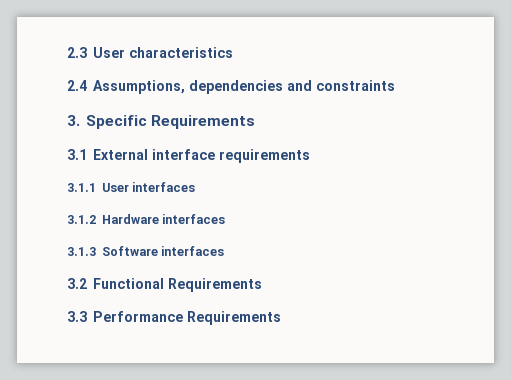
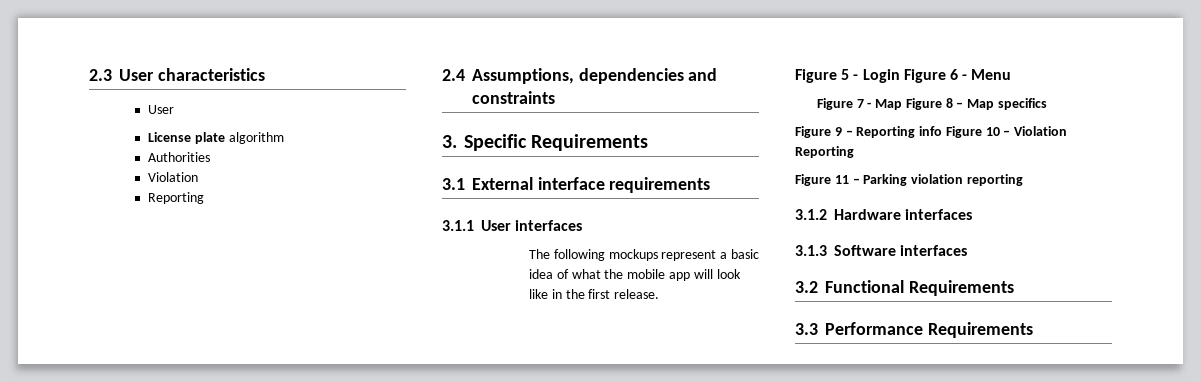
  2.3 User characteristics
+ User
+ License plate algorithm
+ Authorities
+ Violation
+ Reporting
+ The following mockups represent a basic idea of what the mobile app will look like in the first release.
+ Figure 5 - Login Figure 6 - Menu
+ Figure 7 - Map Figure 8 – Map specifics
+ Figure 9 – Reporting info Figure 10 – Violation Reporting
+ Figure 11 – Parking violation reporting

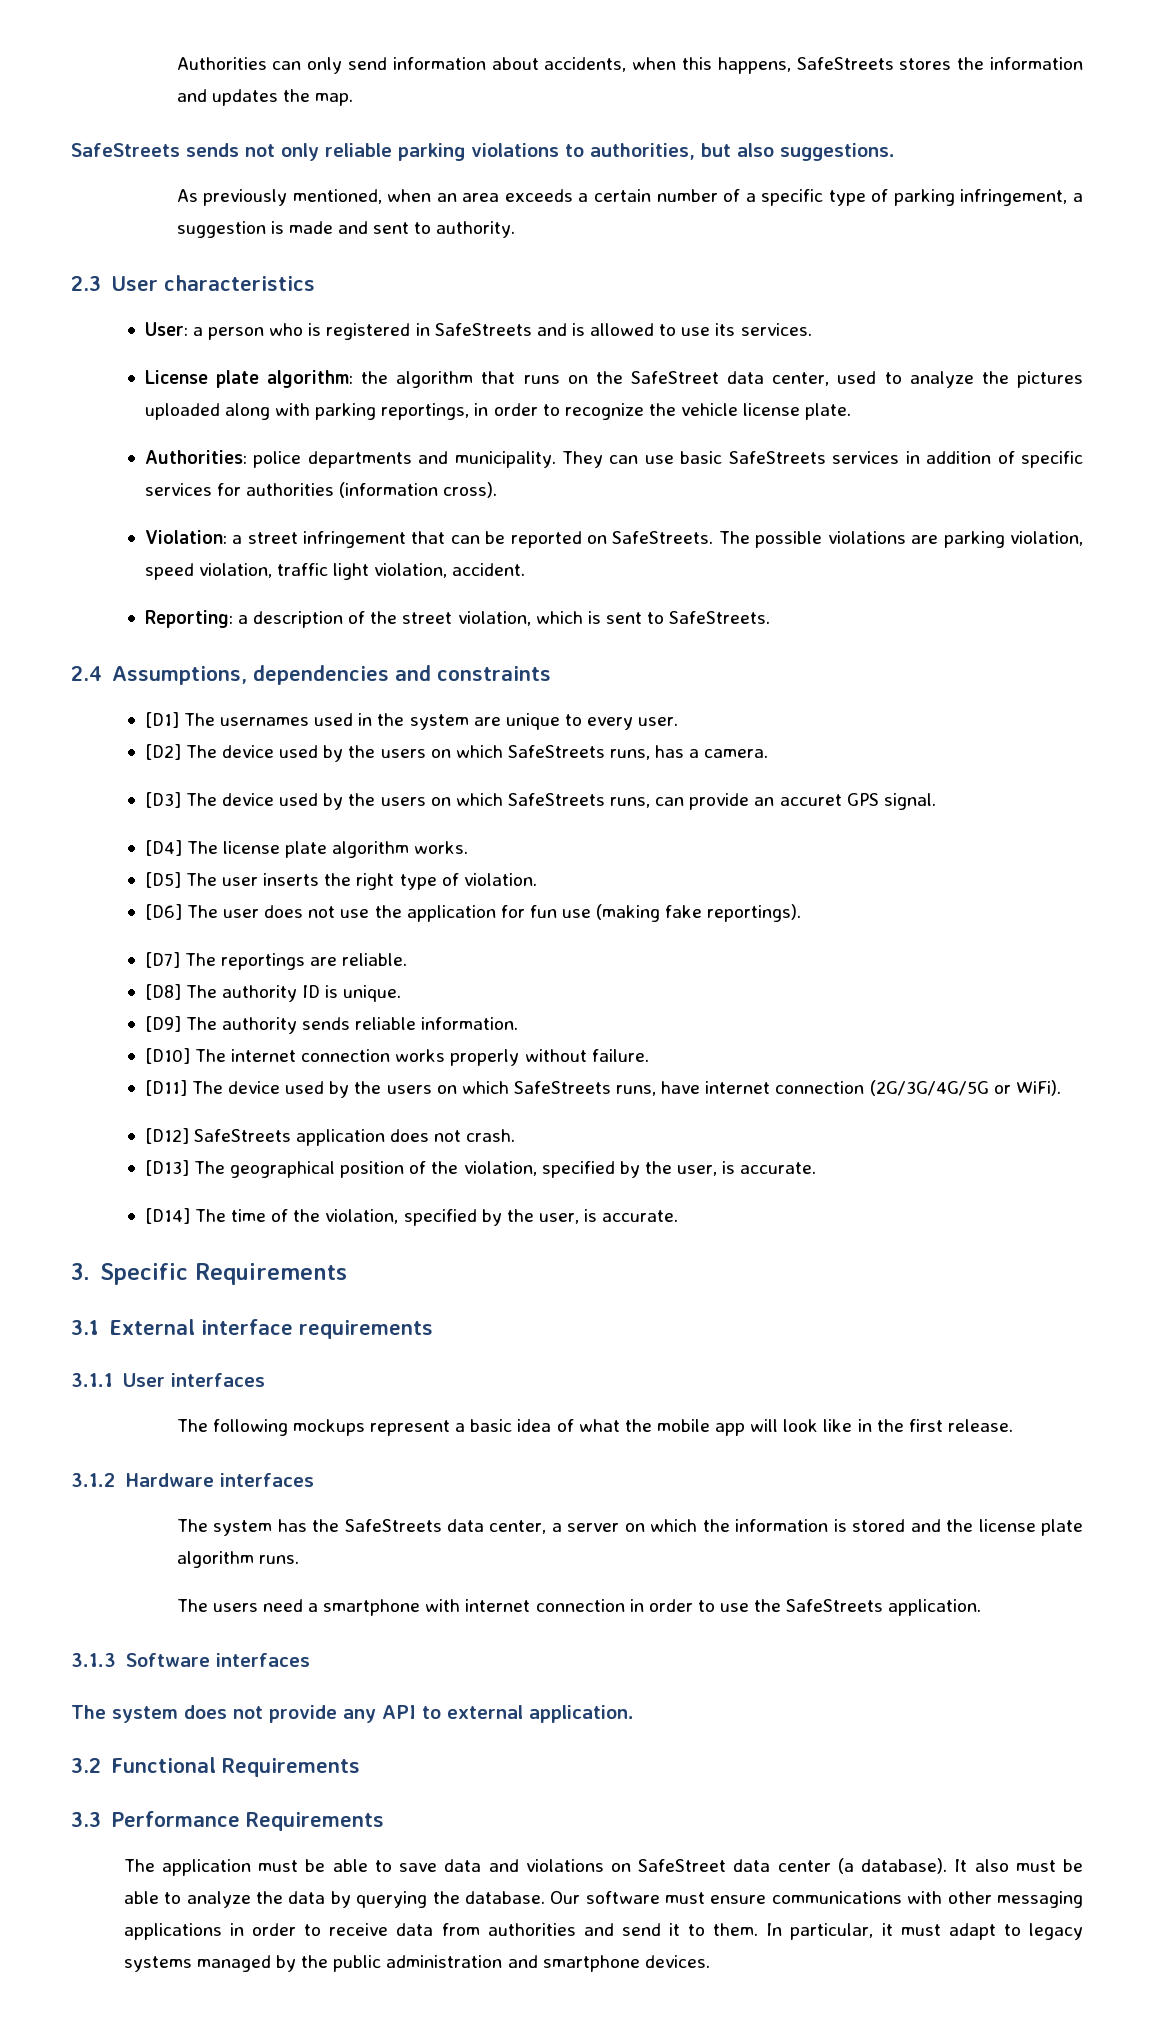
+ Authorities can only send information about accidents, when this happens, SafeStreets stores the information and updates the map.
+ SafeStreets sends not only reliable parking violations to authorities, but also suggestions.
+ As previously mentioned, when an area exceeds a certain number of a specific type of parking infringement, a suggestion is made and sent to authority.
  2.3 User characteristics
- User
+ User: a person who is registered in SafeStreets and is allowed to use its services.
- License plate algorithm
- Authorities
- Violation
- Reporting
+ License plate algorithm: the algorithm that runs on the SafeStreet data center, used to analyze the pictures uploaded along with parking reportings, in order to recognize the vehicle license plate.
+ Authorities: police departments and municipality. They can use basic SafeStreets services in addition of specific services for authorities (information cross).
+ Violation: a street infringement that can be reported on SafeStreets. The possible violations are parking violation, speed violation, traffic light violation, accident.
+ Reporting: a description of the street violation, which is sent to SafeStreets.
+ [D1] The usernames used in the system are unique to every user.
+ [D2] The device used by the users on which SafeStreets runs, has a camera.
+ [D3] The device used by the users on which SafeStreets runs, can provide an accuret GPS signal.
+ [D4] The license plate algorithm works.
+ [D5] The user inserts the right type of violation.
+ [D6] The user does not use the application for fun use (making fake reportings).
+ [D7] The reportings are reliable.
+ [D8] The authority ID is unique.
+ [D9] The authority sends reliable information.
+ [D10] The internet connection works properly without failure.
+ [D11] The device used by the users on which SafeStreets runs, have internet connection (2G/3G/4G/5G or WiFi).
+ [D12] SafeStreets application does not crash.
+ [D13] The geographical position of the violation, specified by the user, is accurate.
+ [D14] The time of the violation, specified by the user, is accurate.
- Figure 5 - Login Figure 6 - Menu
- Figure 7 - Map Figure 8 – Map specifics
- Figure 9 – Reporting info Figure 10 – Violation Reporting
- Figure 11 – Parking violation reporting
  3.1.2 Hardware interfaces
+ The system has the SafeStreets data center, a server on which the information is stored and the license plate algorithm runs.
+ The users need a smartphone with internet connection in order to use the SafeStreets application.
  3.1.3 Software interfaces
+ The system does not provide any API to external application.
+ The application must be able to save data and violations on SafeStreet data center (a database). It also must be able to analyze the data by querying the database. Our software must ensure communications with other messaging applications in order to receive data from authorities and send it to them. In particular, it must adapt to legacy systems managed by the public administration and smartphone devices.

